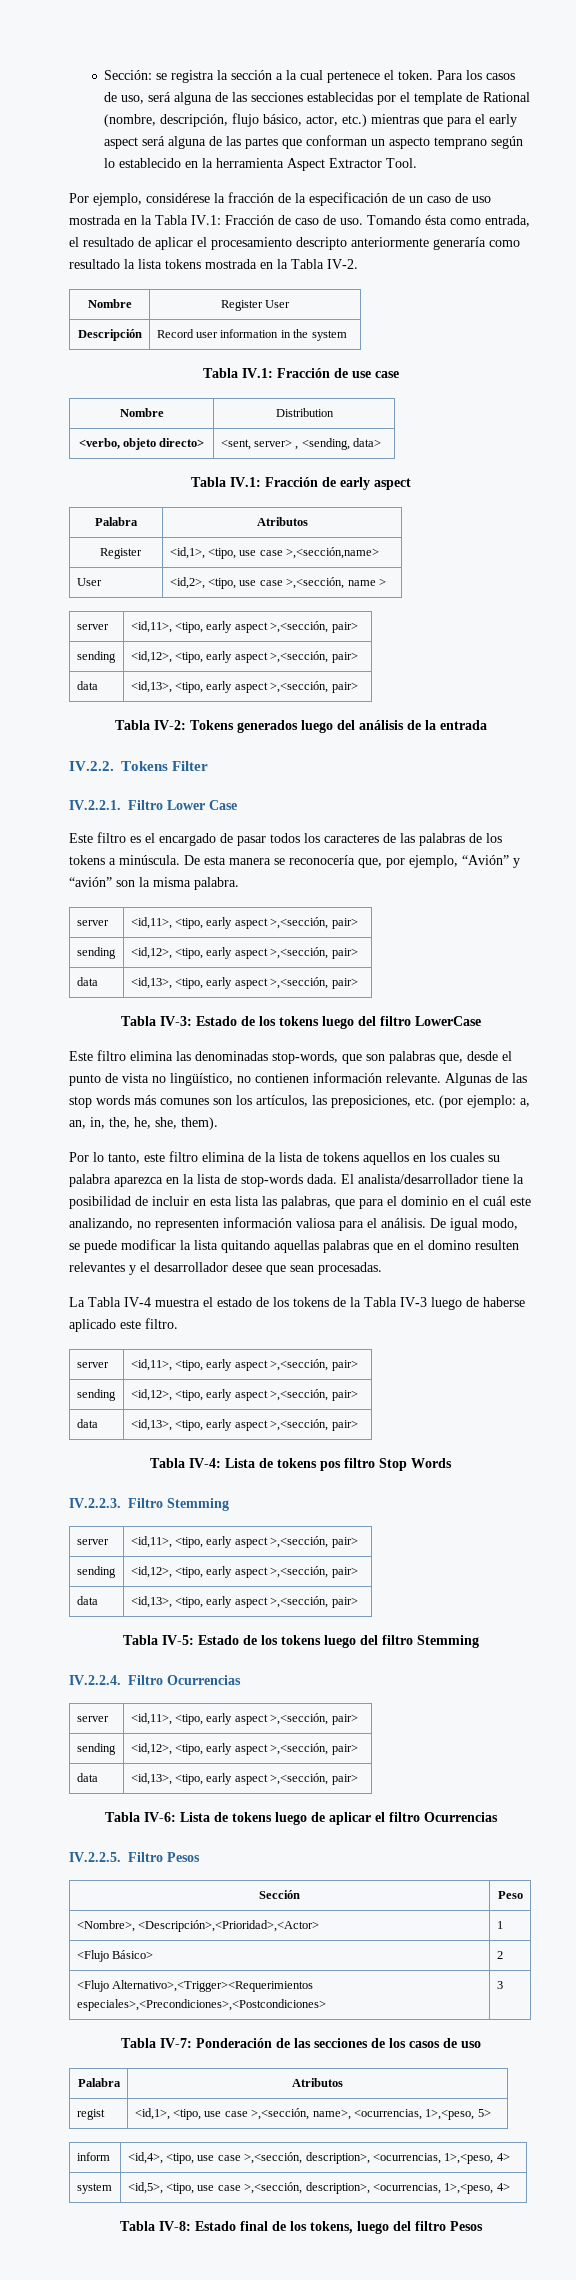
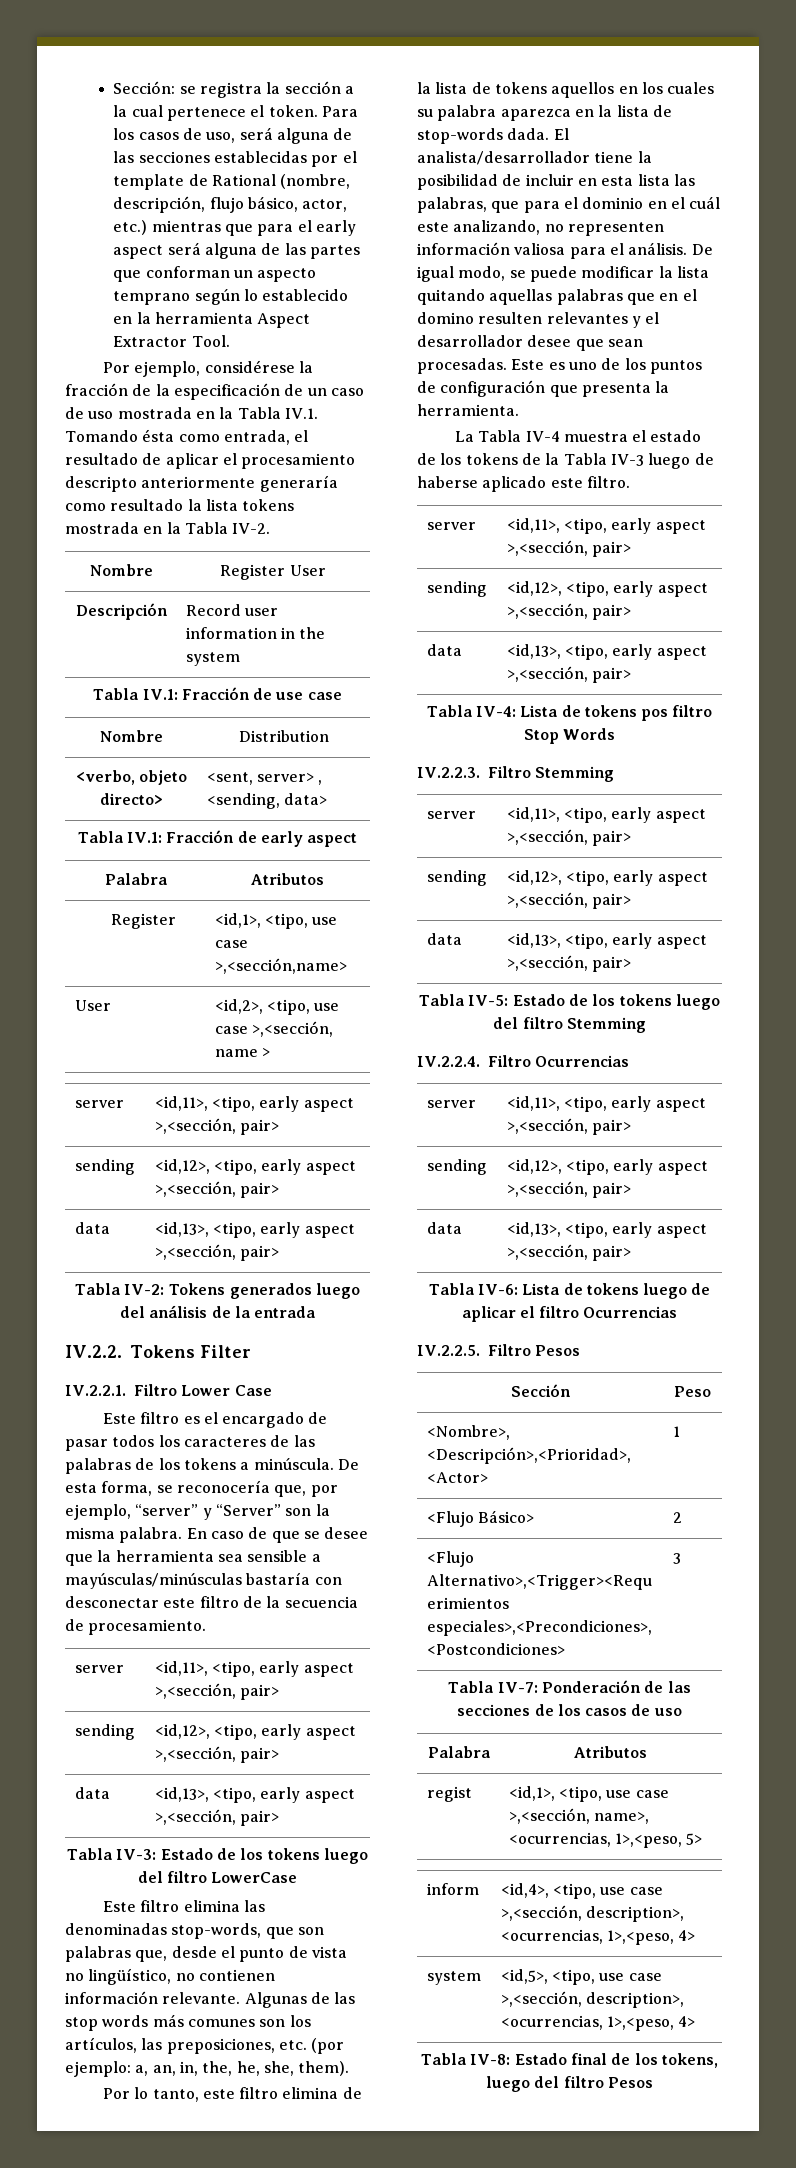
- Por ejemplo, considérese la fracción de la especificación de un caso de uso mostrada en la Tabla IV.1: Fracción de caso de uso. Tomando ésta como entrada, el resultado de aplicar el procesamiento descripto anteriormente generaría como resultado la lista tokens mostrada en la Tabla IV-2.
+ Por ejemplo, considérese la fracción de la especificación de un caso de uso mostrada en la Tabla IV.1. Tomando ésta como entrada, el resultado de aplicar el procesamiento descripto anteriormente generaría como resultado la lista tokens mostrada en la Tabla IV-2.
- De esta manera se reconocería que, por ejemplo, “Avión” y “avión” son la misma palabra.
+ De esta forma, se reconocería que, por ejemplo, “server” y “Server” son la misma palabra. En caso de que se desee que la herramienta sea sensible a mayúsculas/minúsculas bastaría con desconectar este filtro de la secuencia de procesamiento.
+ Este es uno de los puntos de configuración que presenta la herramienta.

